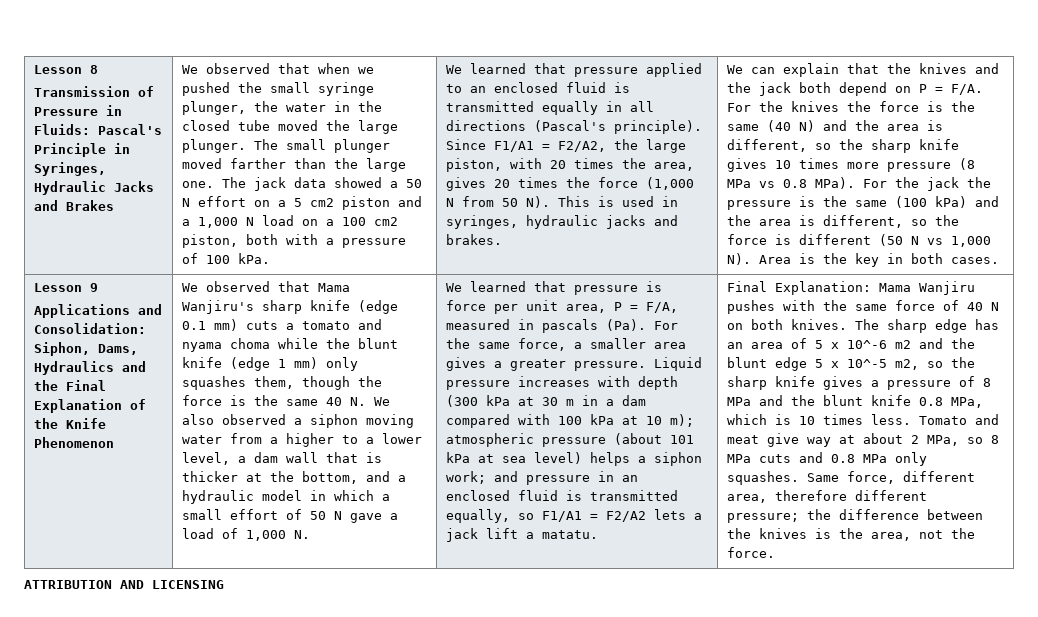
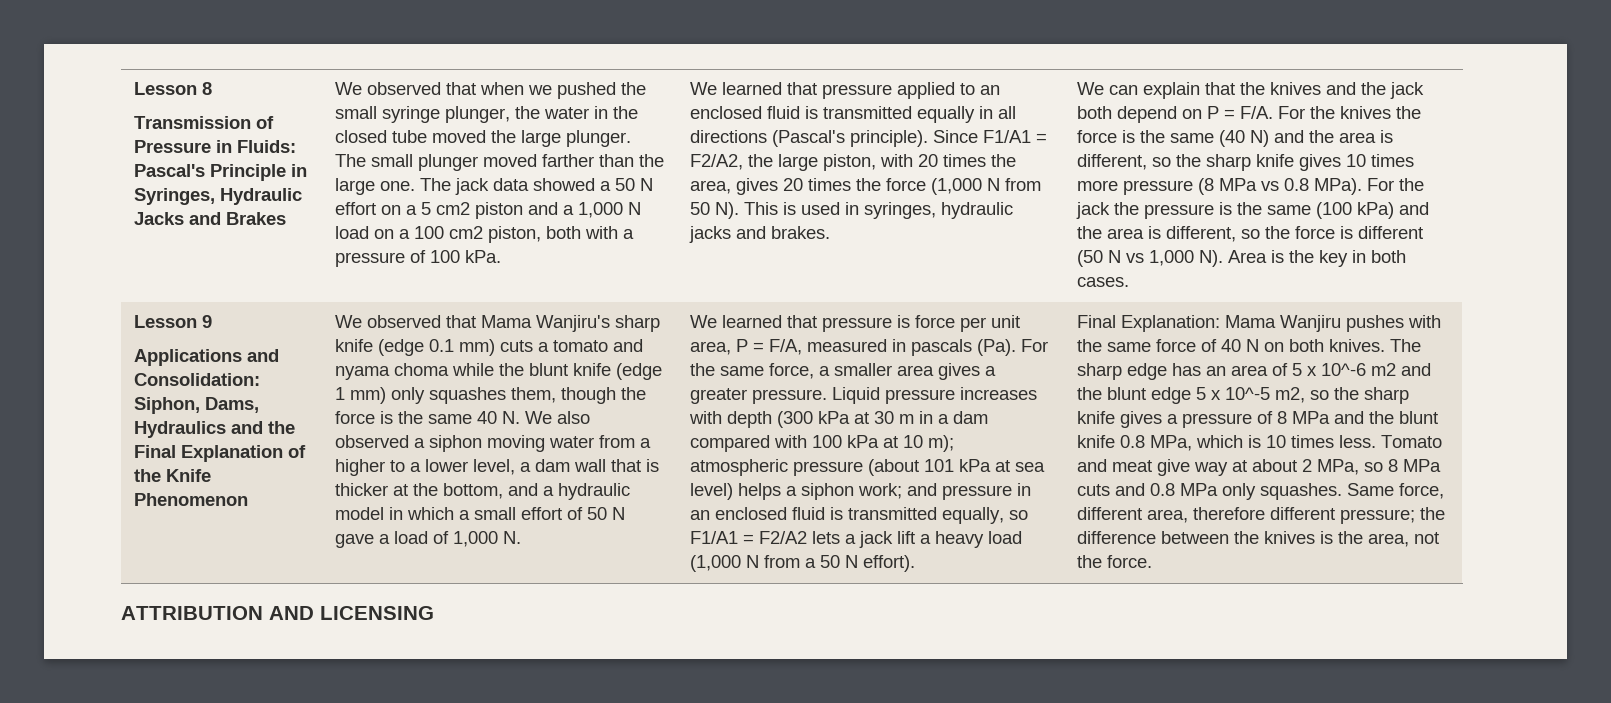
- Liquid pressure increases with depth (300 kPa at 30 m in a dam compared with 100 kPa at 10 m); atmospheric pressure (about 101 kPa at sea level) helps a siphon work; and pressure in an enclosed fluid is transmitted equally, so F1/A1 = F2/A2 lets a jack lift a matatu.
+ Liquid pressure increases with depth (300 kPa at 30 m in a dam compared with 100 kPa at 10 m); atmospheric pressure (about 101 kPa at sea level) helps a siphon work; and pressure in an enclosed fluid is transmitted equally, so F1/A1 = F2/A2 lets a jack lift a heavy load (1,000 N from a 50 N effort).

